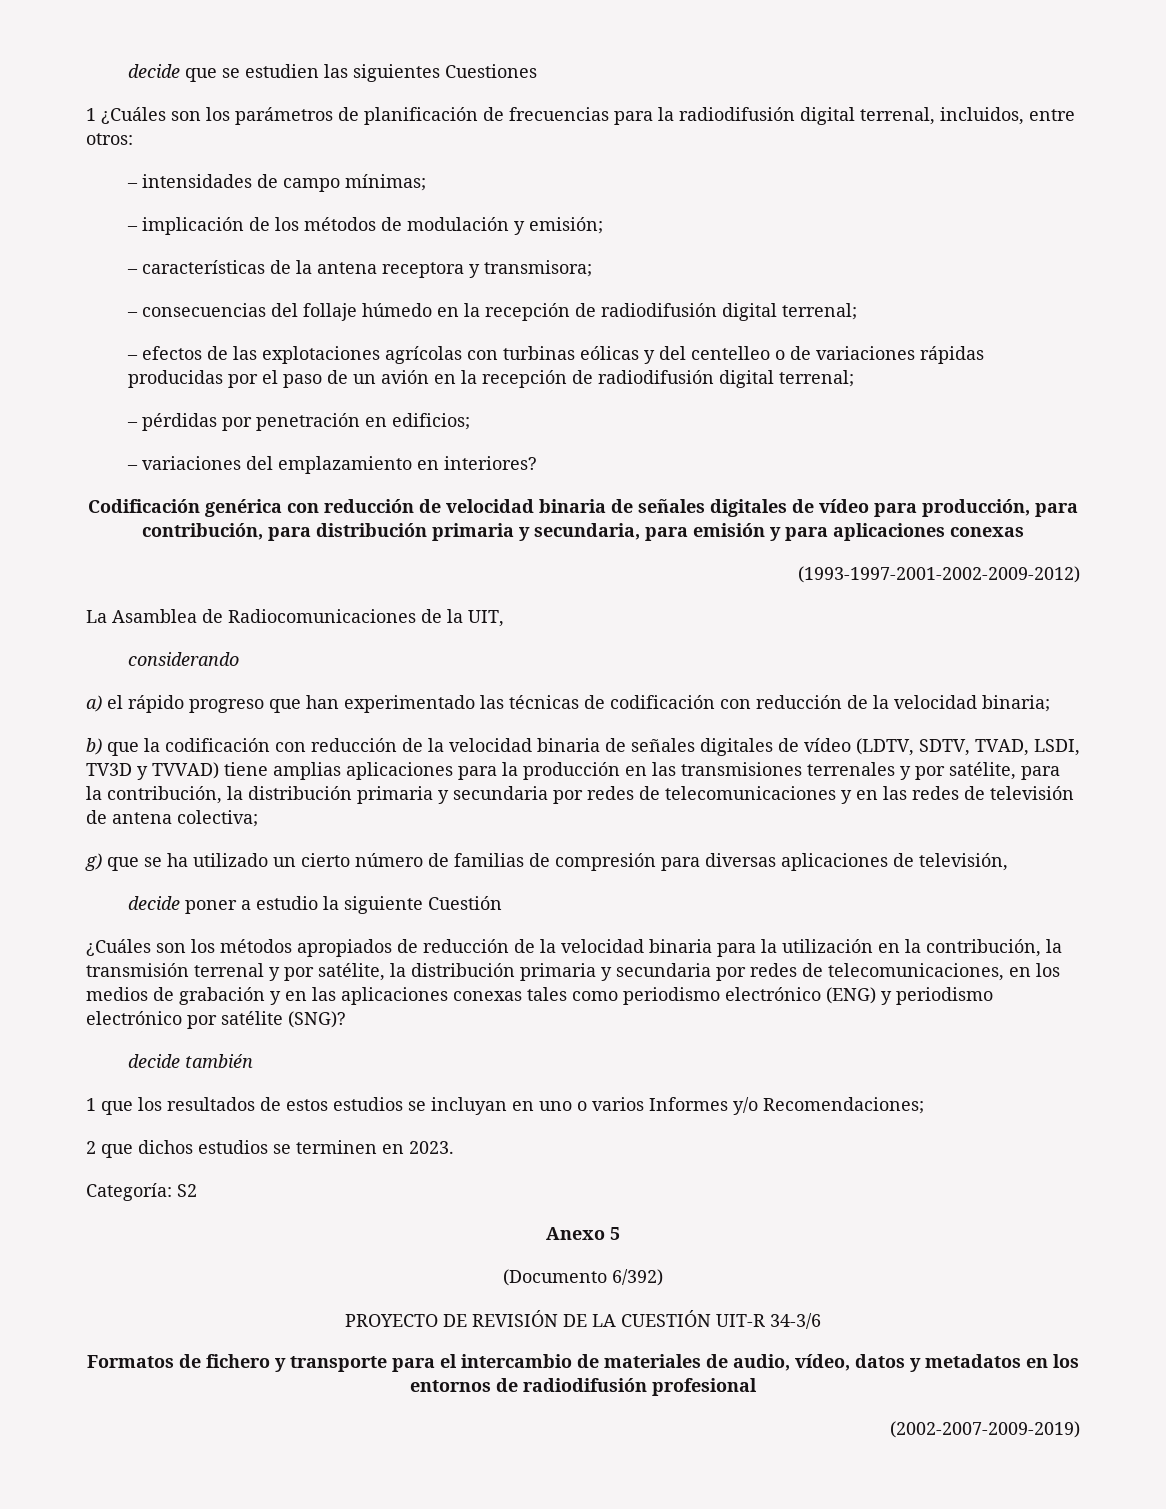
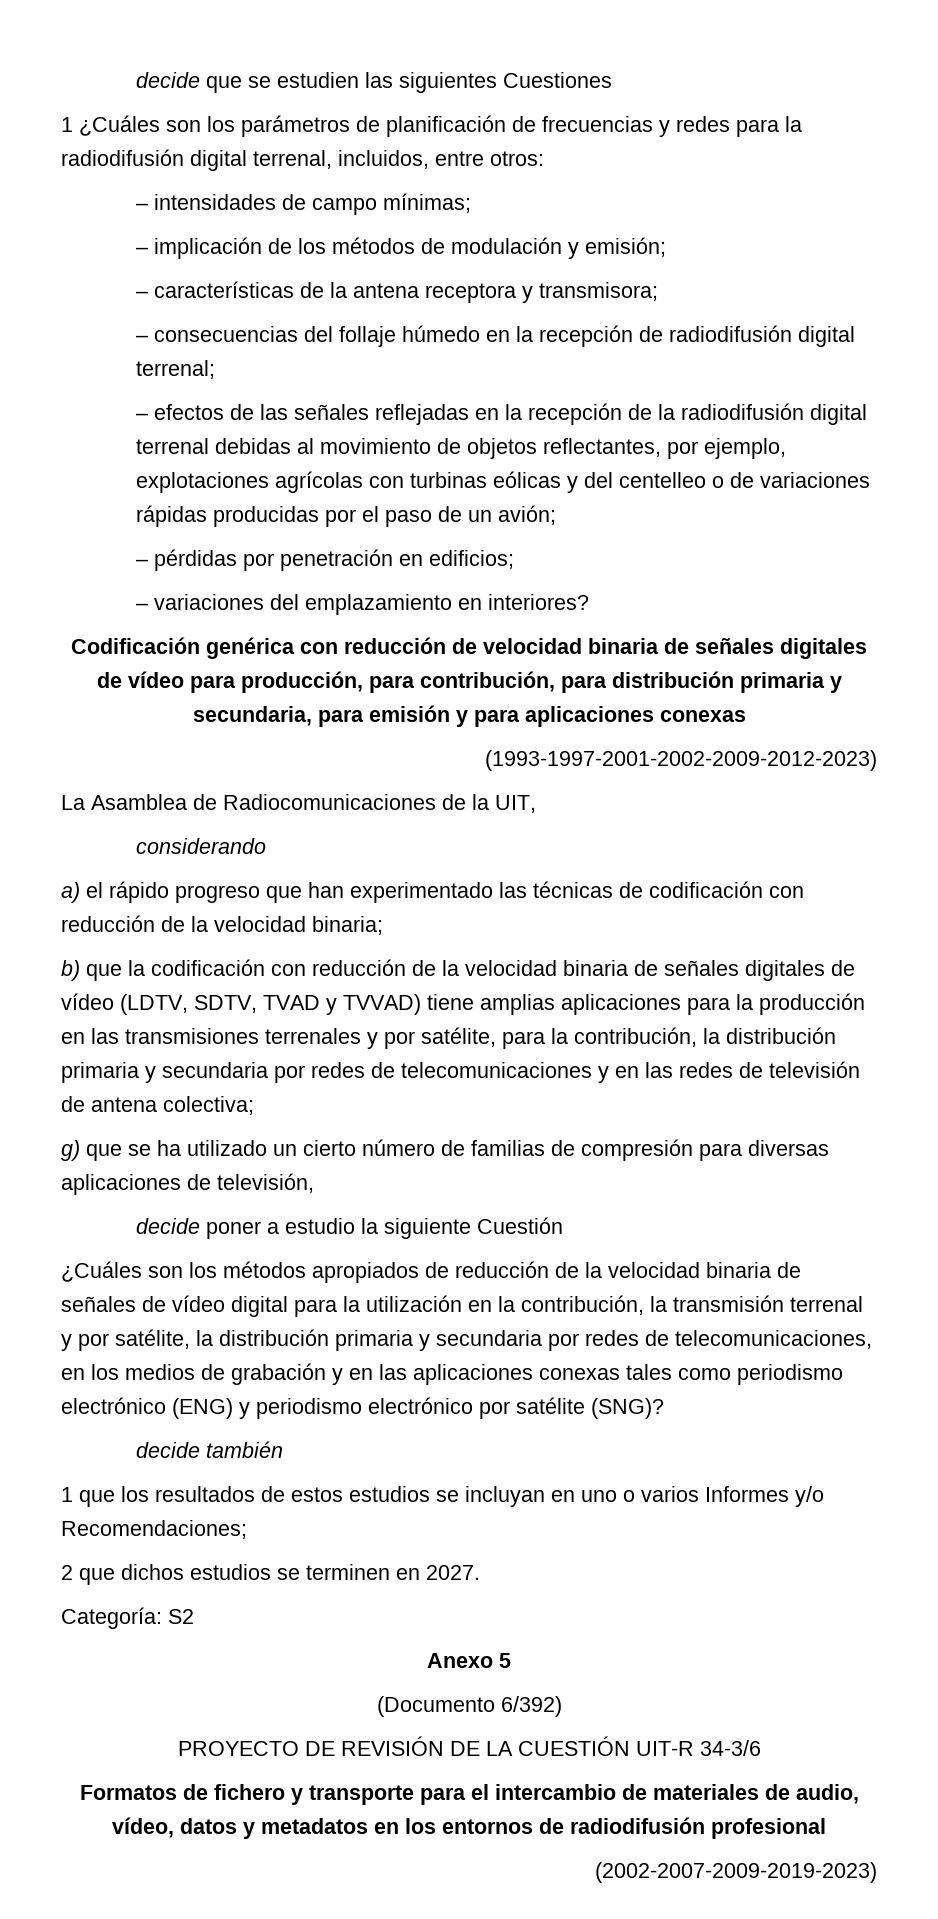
- 1 ¿Cuáles son los parámetros de planificación de frecuencias para la radiodifusión digital terrenal, incluidos, entre otros:
+ 1 ¿Cuáles son los parámetros de planificación de frecuencias y redes para la radiodifusión digital terrenal, incluidos, entre otros:
- – efectos de las explotaciones agrícolas con turbinas eólicas y del centelleo o de variaciones rápidas producidas por el paso de un avión en la recepción de radiodifusión digital terrenal;
+ – efectos de las señales reflejadas en la recepción de la radiodifusión digital terrenal debidas al movimiento de objetos reflectantes, por ejemplo, explotaciones agrícolas con turbinas eólicas y del centelleo o de variaciones rápidas producidas por el paso de un avión;
- (1993-1997-2001-2002-2009-2012)
+ (1993-1997-2001-2002-2009-2012-2023)
- b) que la codificación con reducción de la velocidad binaria de señales digitales de vídeo (LDTV, SDTV, TVAD, LSDI, TV3D y TVVAD) tiene amplias aplicaciones para la producción en las transmisiones terrenales y por satélite, para la contribución, la distribución primaria y secundaria por redes de telecomunicaciones y en las redes de televisión de antena colectiva;
+ b) que la codificación con reducción de la velocidad binaria de señales digitales de vídeo (LDTV, SDTV, TVAD y TVVAD) tiene amplias aplicaciones para la producción en las transmisiones terrenales y por satélite, para la contribución, la distribución primaria y secundaria por redes de telecomunicaciones y en las redes de televisión de antena colectiva;
- ¿Cuáles son los métodos apropiados de reducción de la velocidad binaria para la utilización en la contribución, la transmisión terrenal y por satélite, la distribución primaria y secundaria por redes de telecomunicaciones, en los medios de grabación y en las aplicaciones conexas tales como periodismo electrónico (ENG) y periodismo electrónico por satélite (SNG)?
+ ¿Cuáles son los métodos apropiados de reducción de la velocidad binaria de señales de vídeo digital para la utilización en la contribución, la transmisión terrenal y por satélite, la distribución primaria y secundaria por redes de telecomunicaciones, en los medios de grabación y en las aplicaciones conexas tales como periodismo electrónico (ENG) y periodismo electrónico por satélite (SNG)?
- 2 que dichos estudios se terminen en 2023.
+ 2 que dichos estudios se terminen en 2027.
- (2002-2007-2009-2019)
+ (2002-2007-2009-2019-2023)

